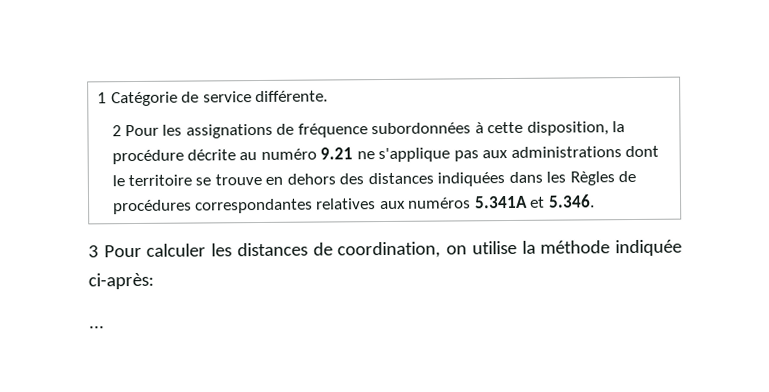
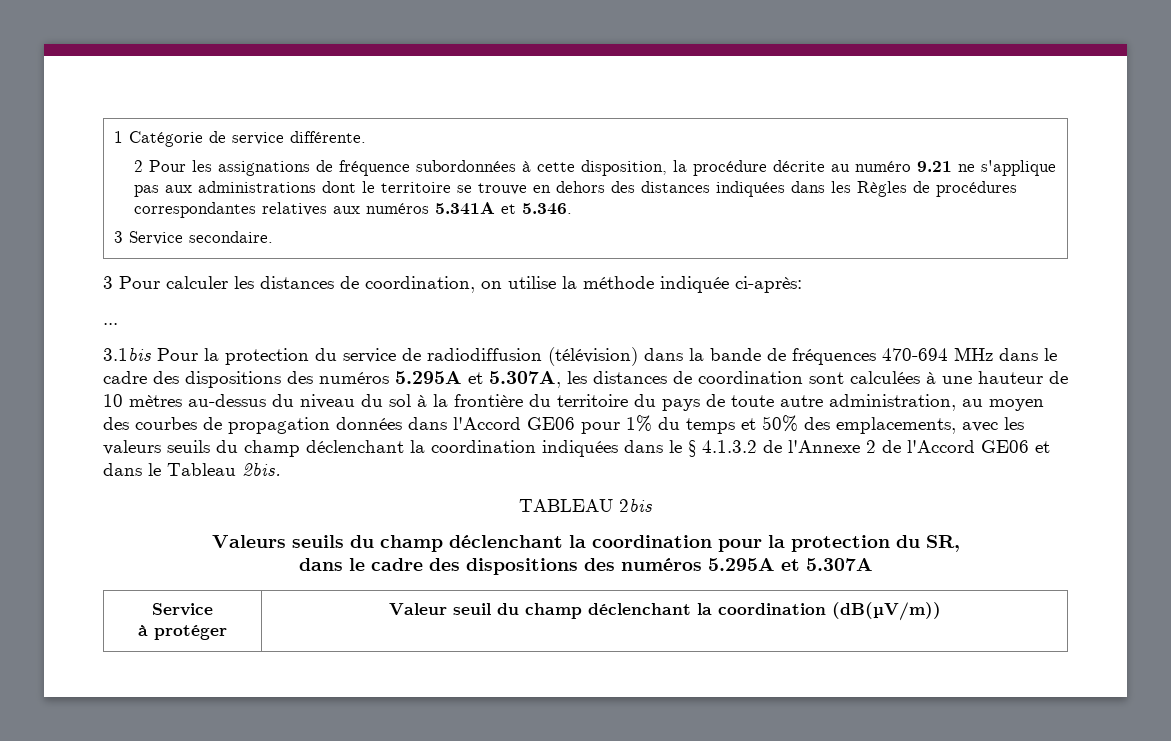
+ 3 Service secondaire.
+ 3.1bis Pour la protection du service de radiodiffusion (télévision) dans la bande de fréquences 470-694 MHz dans le cadre des dispositions des numéros 5.295A et 5.307A, les distances de coordination sont calculées à une hauteur de 10 mètres au-dessus du niveau du sol à la frontière du territoire du pays de toute autre administration, au moyen des courbes de propagation données dans l'Accord GE06 pour 1% du temps et 50% des emplacements, avec les valeurs seuils du champ déclenchant la coordination indiquées dans le § 4.1.3.2 de l'Annexe 2 de l'Accord GE06 et dans le Tableau 2bis.
+ TABLEAU 2bis
+ Valeurs seuils du champ déclenchant la coordination pour la protection du SR,
+ dans le cadre des dispositions des numéros 5.295A et 5.307A
+ Service
+ à protéger | Valeur seuil du champ déclenchant la coordination (dB(µV/m))

